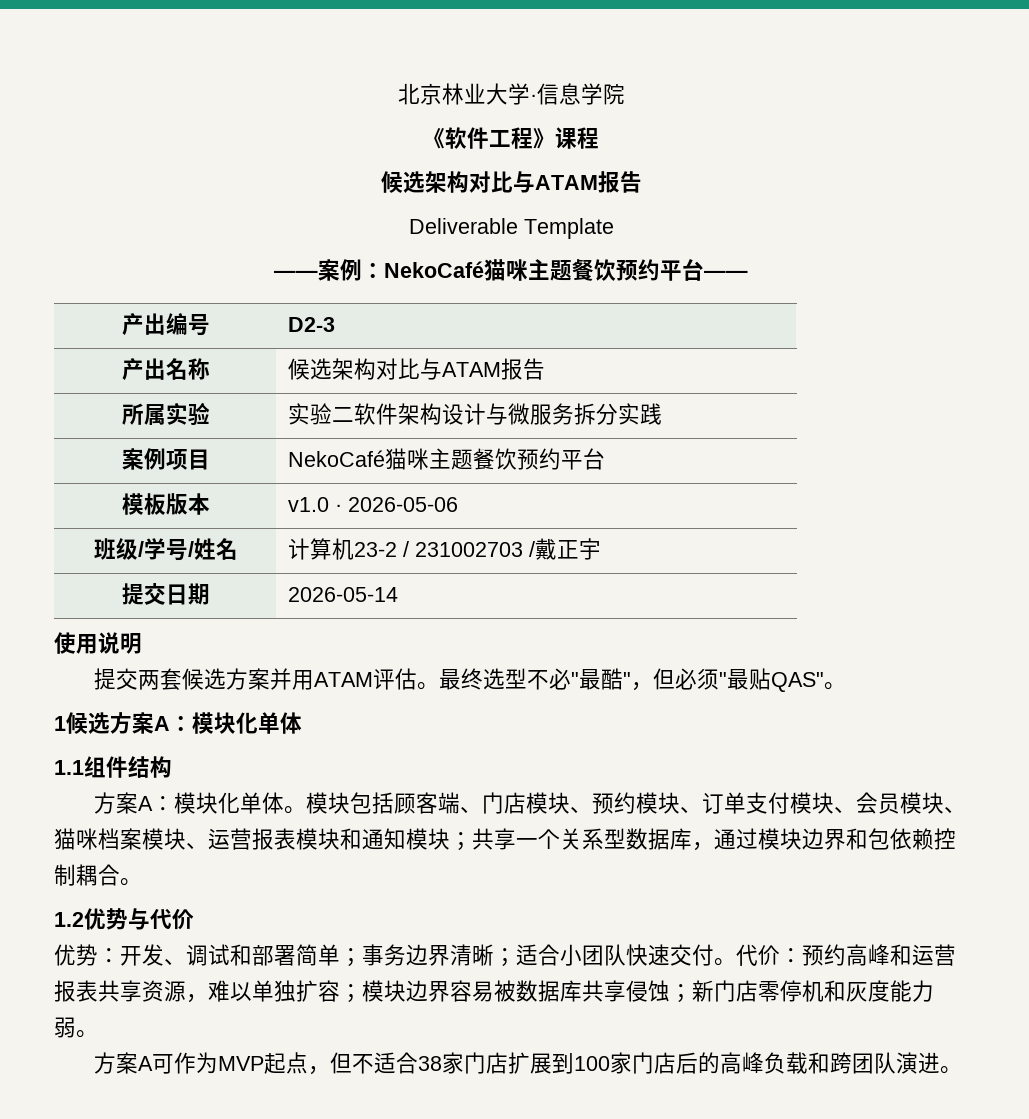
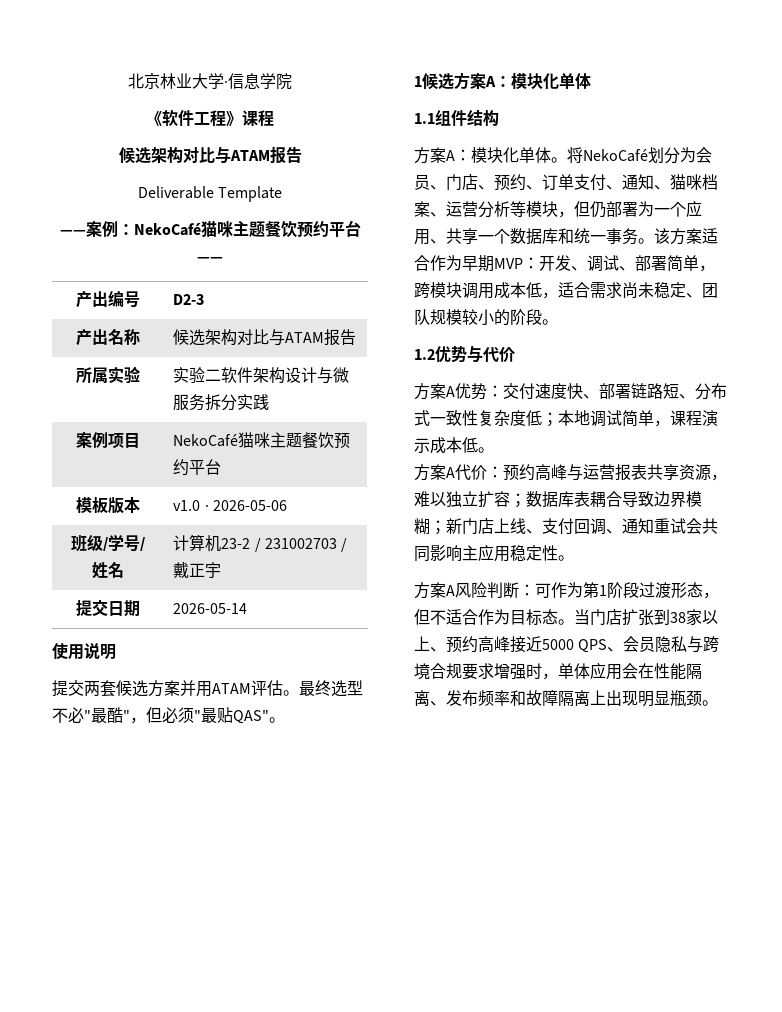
- 模块包括顾客端、门店模块、预约模块、订单支付模块、会员模块、猫咪档案模块、运营报表模块和通知模块；共享一个关系型数据库，通过模块边界和包依赖控制耦合。
+ 将NekoCafé划分为会员、门店、预约、订单支付、通知、猫咪档案、运营分析等模块，但仍部署为一个应用、共享一个数据库和统一事务。该方案适合作为早期MVP：开发、调试、部署简单，跨模块调用成本低，适合需求尚未稳定、团队规模较小的阶段。
  1.2优势与代价
- 优势：开发、调试和部署简单；事务边界清晰；适合小团队快速交付。代价：预约高峰和运营报表共享资源，难以单独扩容；模块边界容易被数据库共享侵蚀；新门店零停机和灰度能力弱。
- 方案A可作为MVP起点，但不适合38家门店扩展到100家门店后的高峰负载和跨团队演进。
+ 方案A优势：交付速度快、部署链路短、分布式一致性复杂度低；本地调试简单，课程演示成本低。
+ 方案A代价：预约高峰与运营报表共享资源，难以独立扩容；数据库表耦合导致边界模糊；新门店上线、支付回调、通知重试会共同影响主应用稳定性。
+ 方案A风险判断：可作为第1阶段过渡形态，但不适合作为目标态。当门店扩张到38家以上、预约高峰接近5000 QPS、会员隐私与跨境合规要求增强时，单体应用会在性能隔离、发布频率和故障隔离上出现明显瓶颈。

